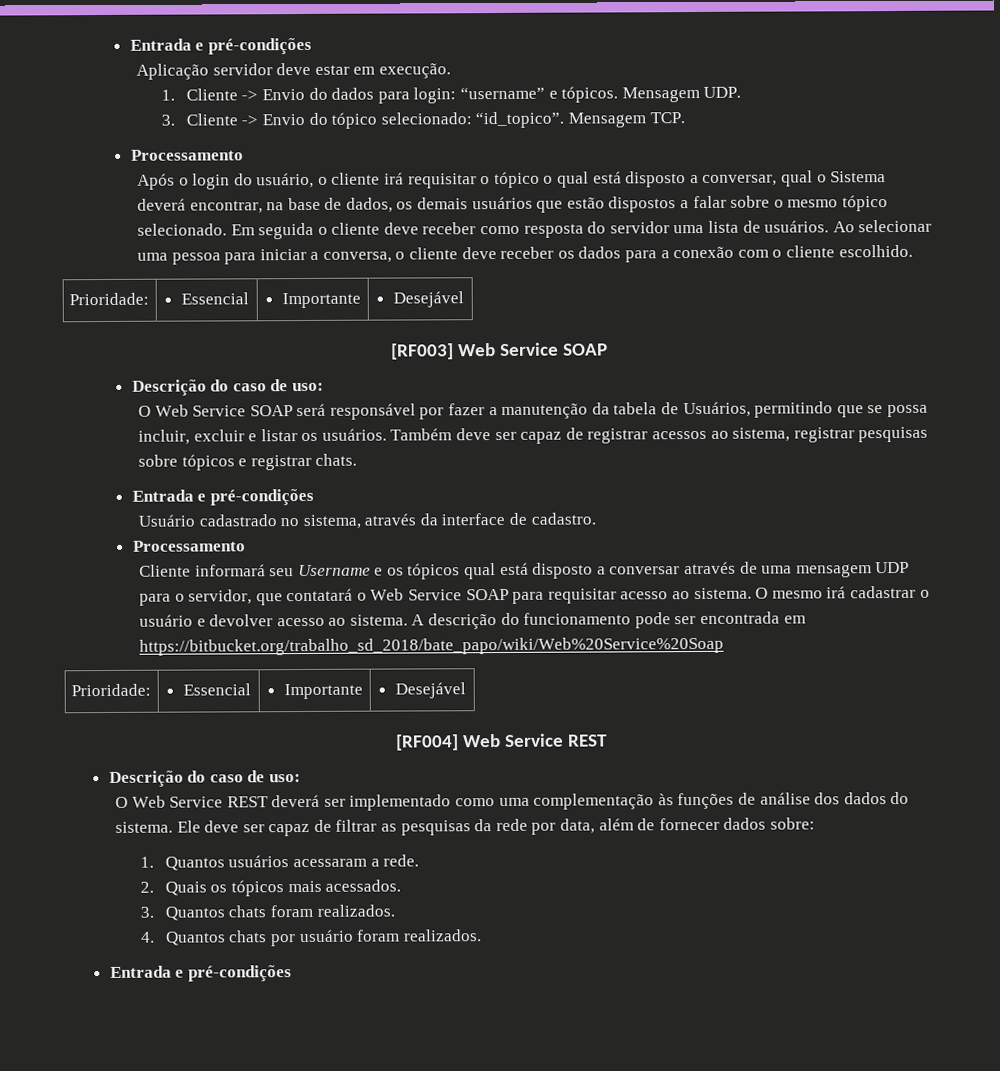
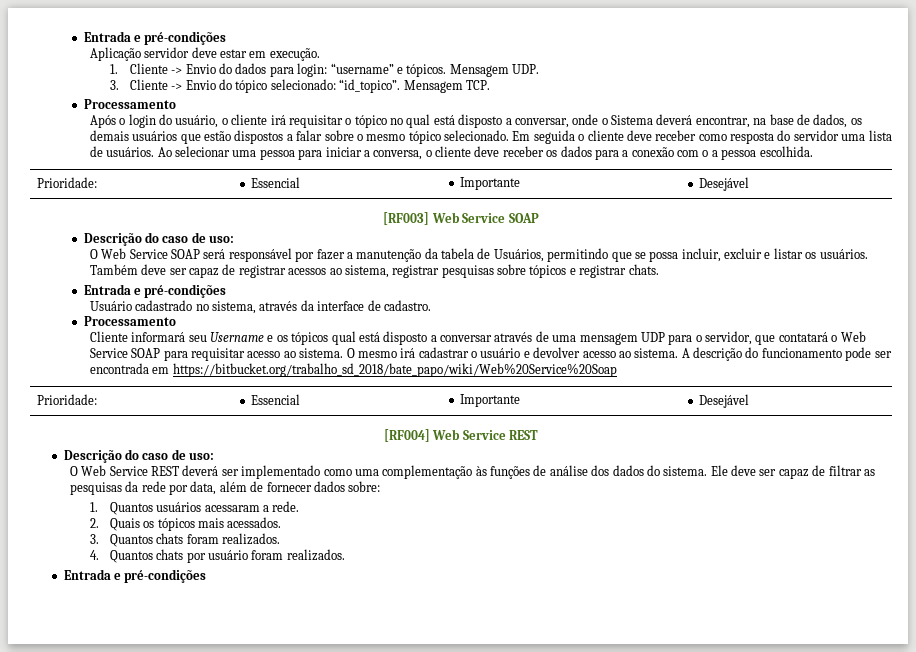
- Após o login do usuário, o cliente irá requisitar o tópico o qual está disposto a conversar, qual o Sistema deverá encontrar, na base de dados, os demais usuários que estão dispostos a falar sobre o mesmo tópico selecionado.
+ Após o login do usuário, o cliente irá requisitar o tópico no qual está disposto a conversar, onde o Sistema deverá encontrar, na base de dados, os demais usuários que estão dispostos a falar sobre o mesmo tópico selecionado.
- Ao selecionar uma pessoa para iniciar a conversa, o cliente deve receber os dados para a conexão com o cliente escolhido.
+ Ao selecionar uma pessoa para iniciar a conversa, o cliente deve receber os dados para a conexão com o a pessoa escolhida.

